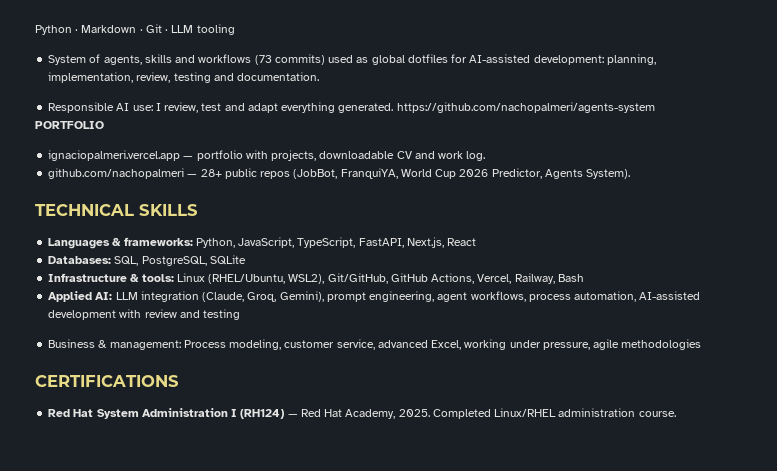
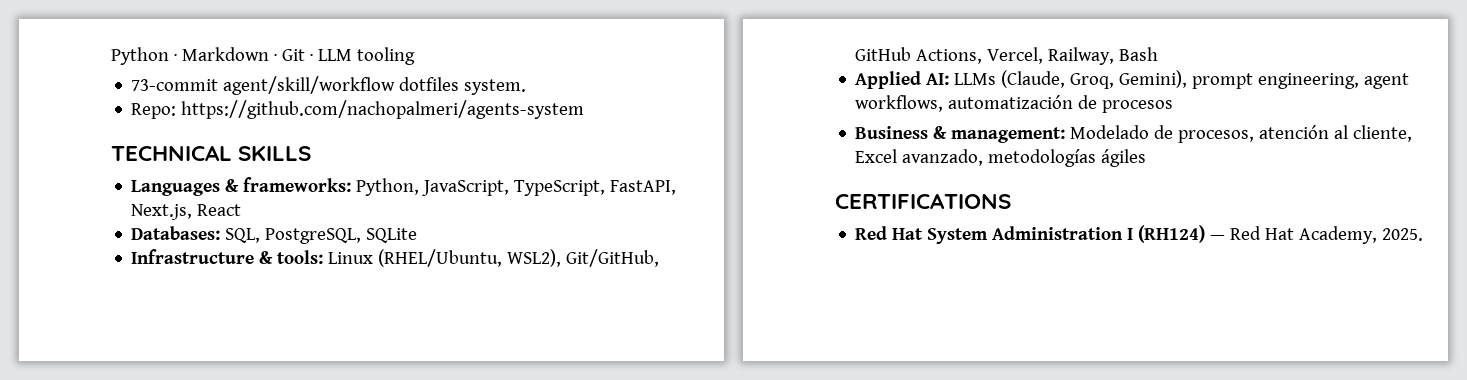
- System of agents, skills and workflows (73 commits) used as global dotfiles for AI-assisted development: planning, implementation, review, testing and documentation.
- Responsible AI use: I review, test and adapt everything generated. https://github.com/nachopalmeri/agents-system
- PORTFOLIO
- ignaciopalmeri.vercel.app — portfolio with projects, downloadable CV and work log.
- github.com/nachopalmeri — 28+ public repos (JobBot, FranquiYA, World Cup 2026 Predictor, Agents System).
+ 73-commit agent/skill/workflow dotfiles system.
+ Repo: https://github.com/nachopalmeri/agents-system
- Applied AI: LLM integration (Claude, Groq, Gemini), prompt engineering, agent workflows, process automation, AI-assisted development with review and testing
- Business & management: Process modeling, customer service, advanced Excel, working under pressure, agile methodologies
+ Applied AI: LLMs (Claude, Groq, Gemini), prompt engineering, agent workflows, automatización de procesos
+ Business & management: Modelado de procesos, atención al cliente, Excel avanzado, metodologías ágiles
- Completed Linux/RHEL administration course.

